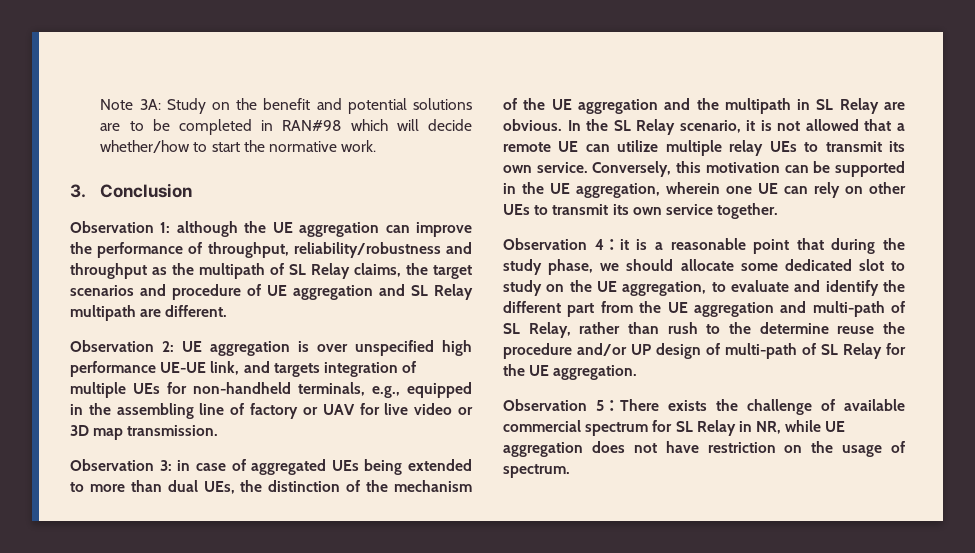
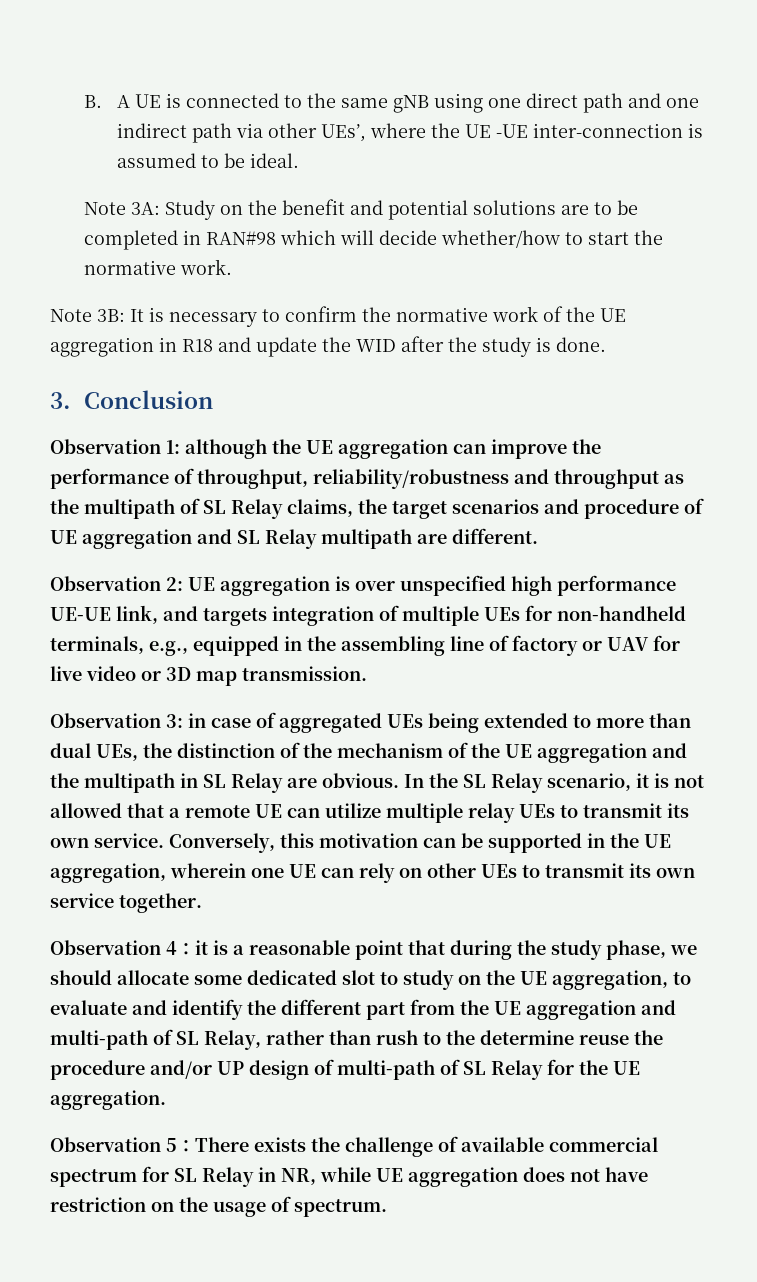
+ B. A UE is connected to the same gNB using one direct path and one indirect path via other UEs’, where the UE -UE inter-connection is assumed to be ideal.
+ Note 3B: It is necessary to confirm the normative work of the UE aggregation in R18 and update the WID after the study is done.

